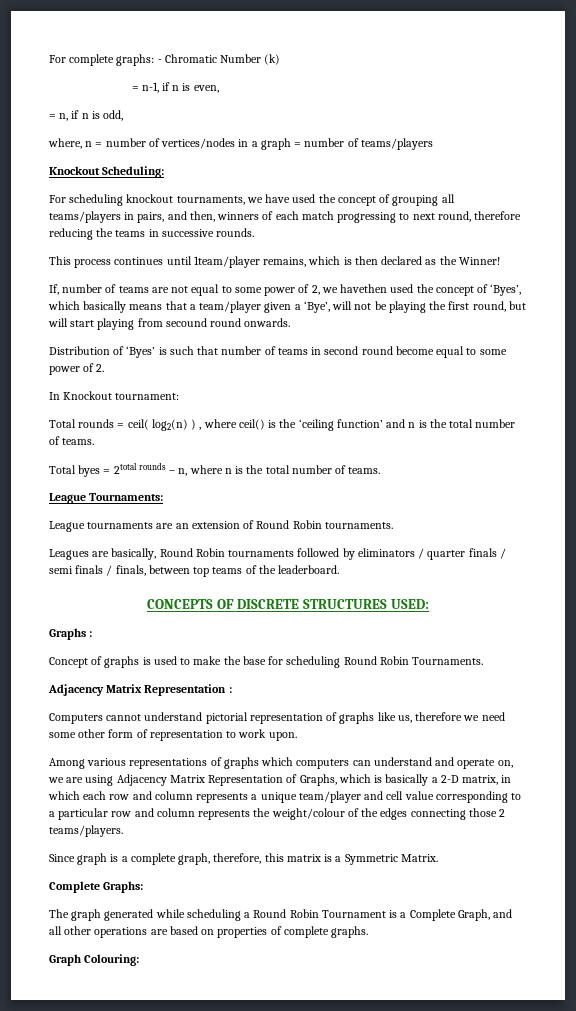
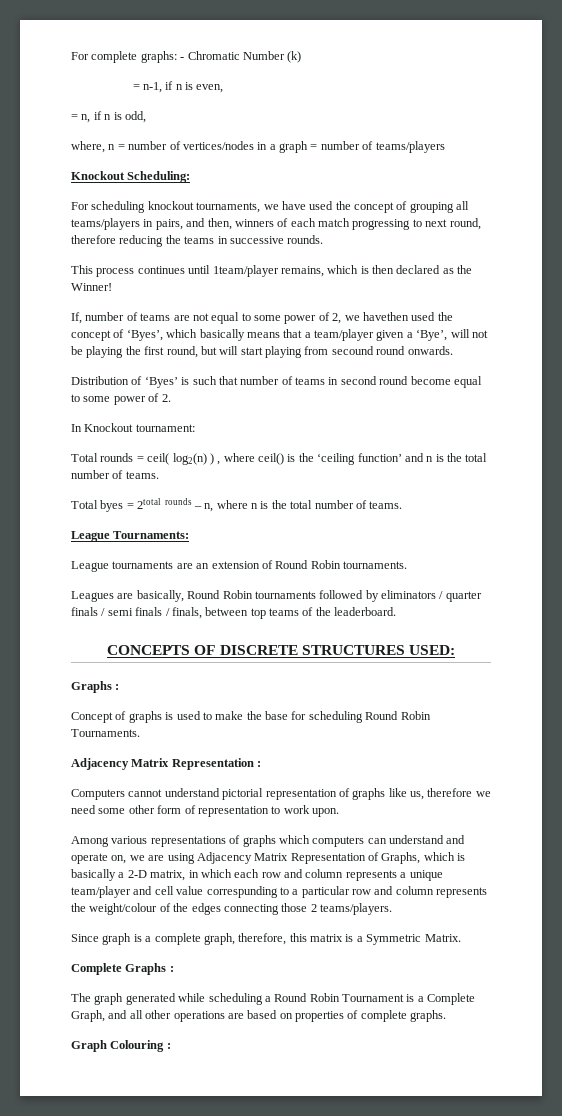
- Among various representations of graphs which computers can understand and operate on, we are using Adjacency Matrix Representation of Graphs, which is basically a 2-D matrix, in which each row and column represents a unique team/player and cell value corresponding to a particular row and column represents the weight/colour of the edges connecting those 2 teams/players.
+ Among various representations of graphs which computers can understand and operate on, we are using Adjacency Matrix Representation of Graphs, which is basically a 2-D matrix, in which each row and column represents a unique team/player and cell value correspunding to a particular row and column represents the weight/colour of the edges connecting those 2 teams/players.
- Complete Graphs:
+ Complete Graphs :
- Graph Colouring:
+ Graph Colouring :

